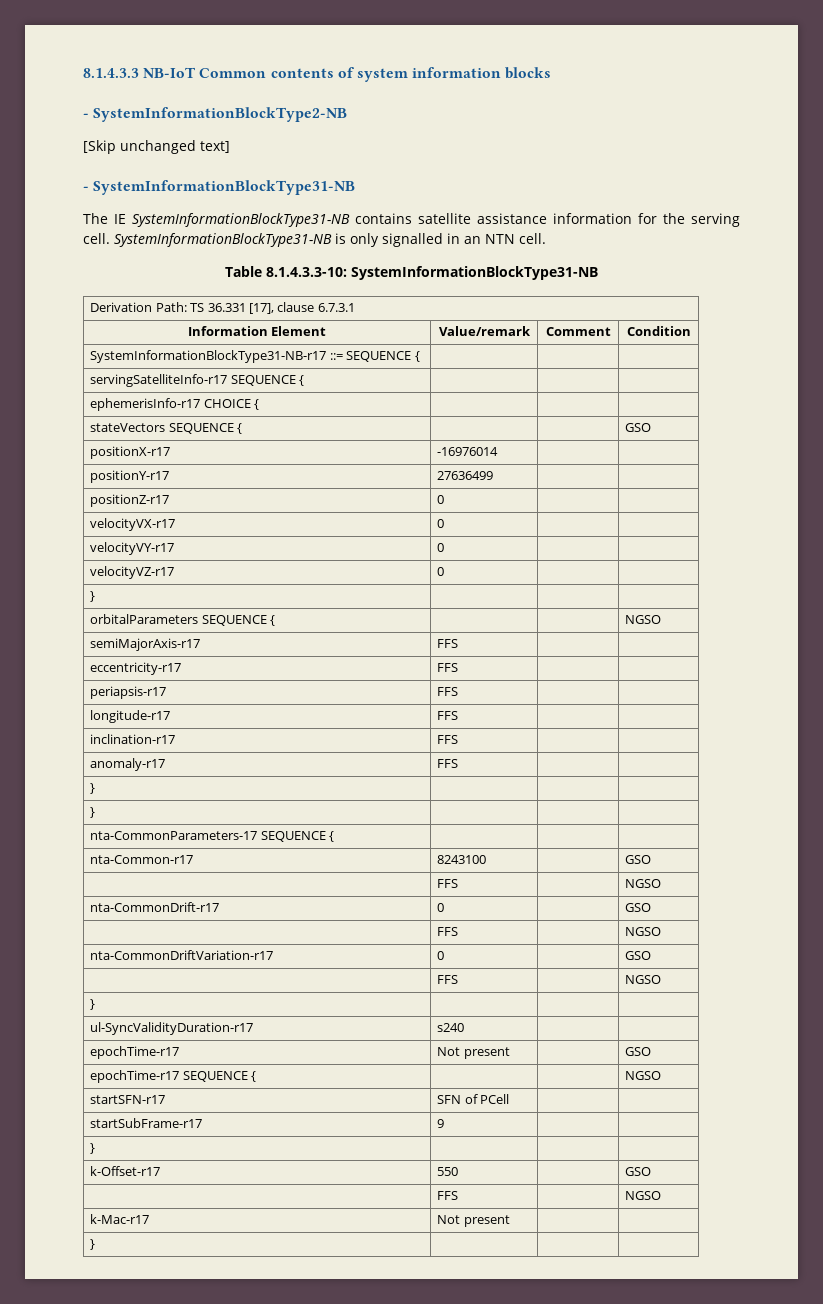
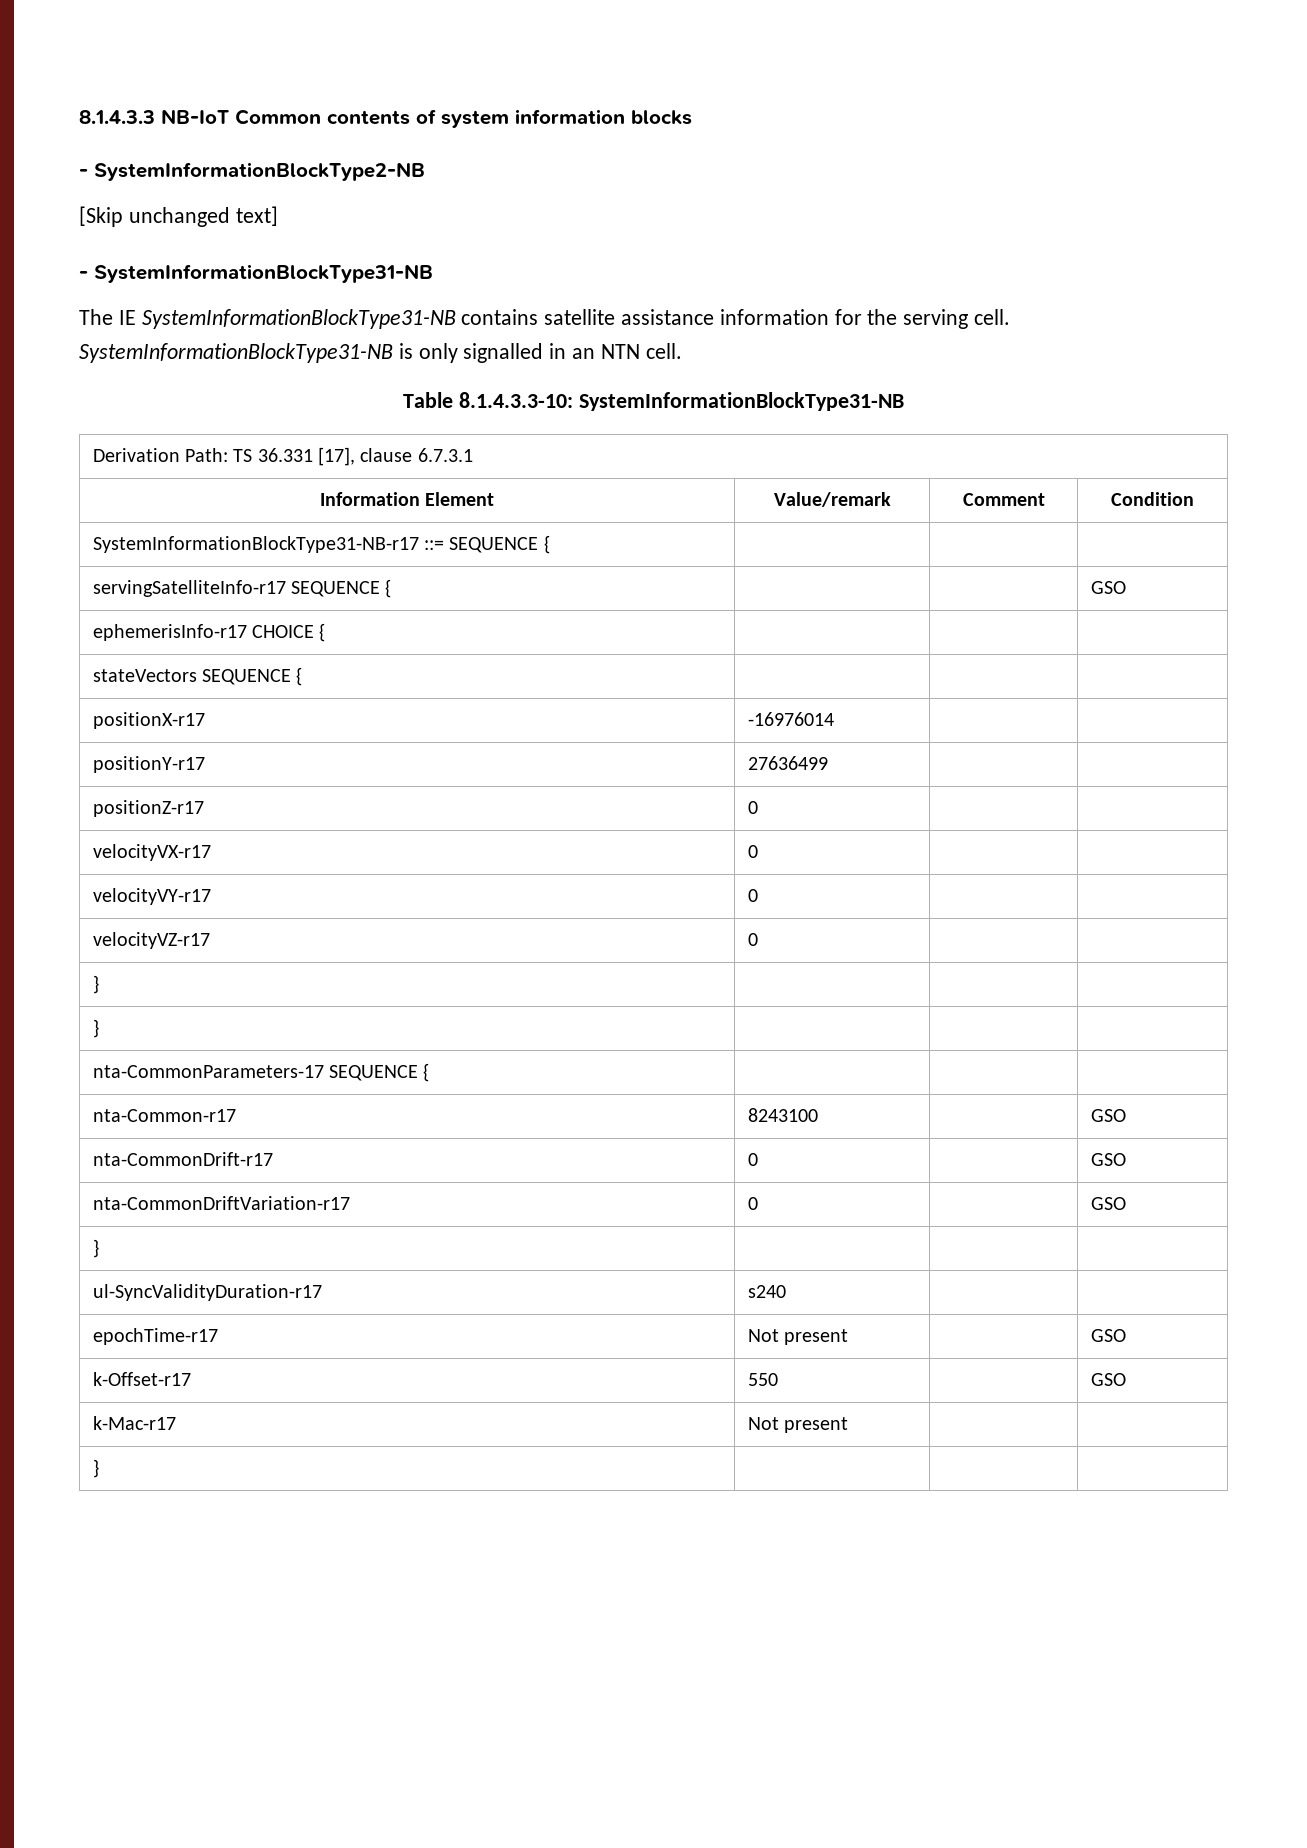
- servingSatelliteInfo-r17 SEQUENCE { | | |
+ servingSatelliteInfo-r17 SEQUENCE { | | | GSO
- stateVectors SEQUENCE { | | | GSO
+ stateVectors SEQUENCE { | | |
- orbitalParameters SEQUENCE { | | | NGSO
- semiMajorAxis-r17 | FFS | |
- eccentricity-r17 | FFS | |
- periapsis-r17 | FFS | |
- longitude-r17 | FFS | |
- inclination-r17 | FFS | |
- anomaly-r17 | FFS | |
- } | | |
  nta-Common-r17 | 8243100 | | GSO
- | FFS | | NGSO
  nta-CommonDrift-r17 | 0 | | GSO
- | FFS | | NGSO
  nta-CommonDriftVariation-r17 | 0 | | GSO
- | FFS | | NGSO
- epochTime-r17 SEQUENCE { | | | NGSO
- startSFN-r17 | SFN of PCell | |
- startSubFrame-r17 | 9 | |
- } | | |
  k-Offset-r17 | 550 | | GSO
- | FFS | | NGSO

